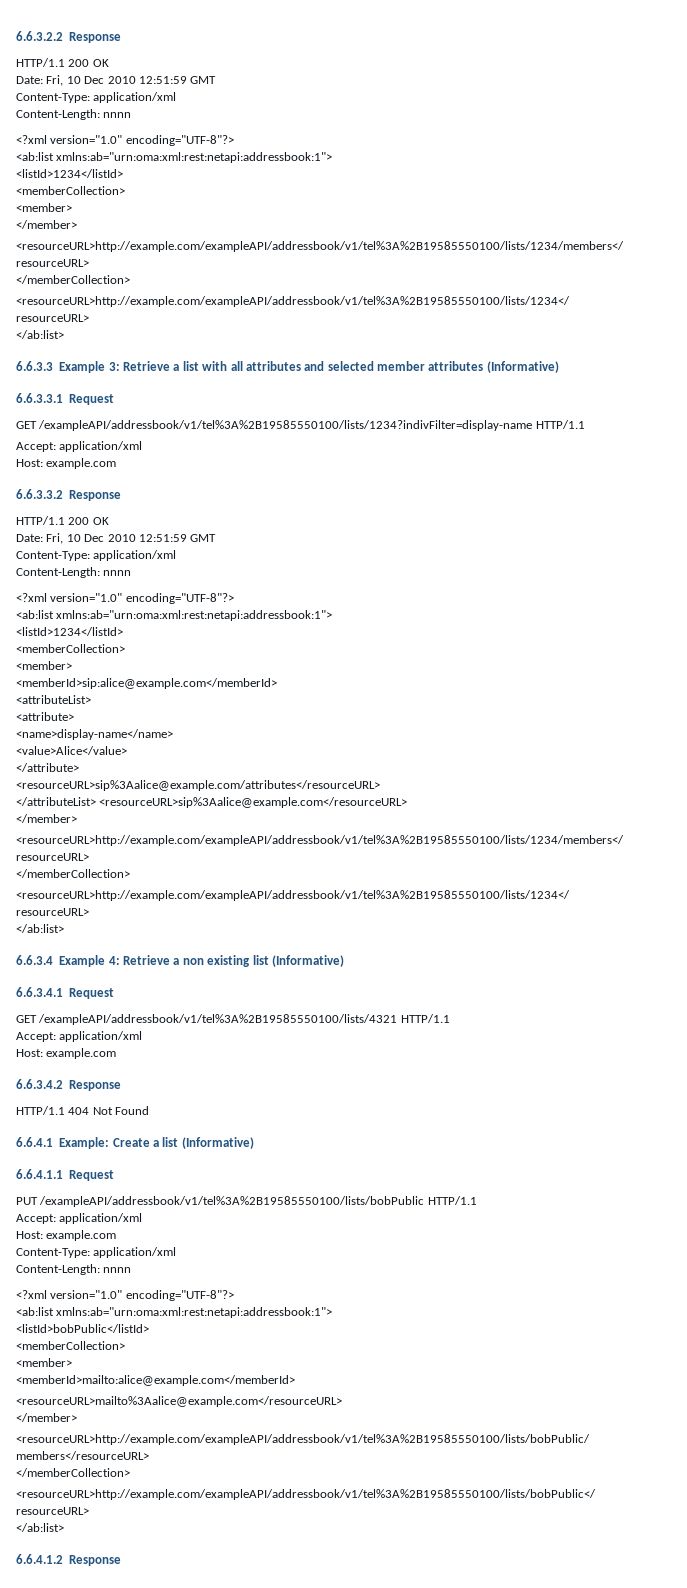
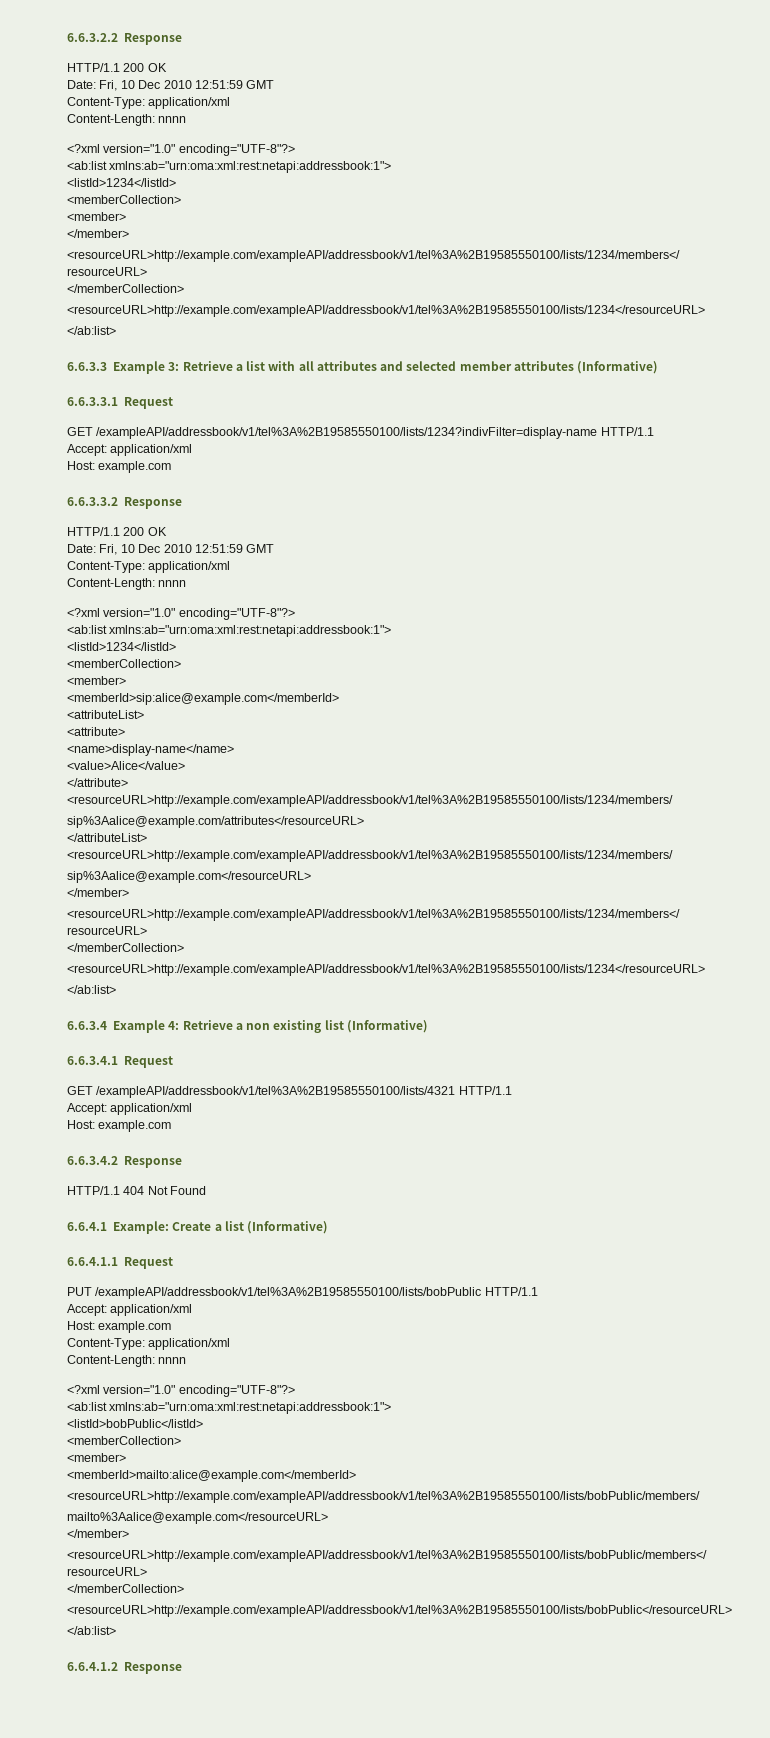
  </attribute>
- <resourceURL>sip%3Aalice@example.com/attributes</resourceURL>
+ <resourceURL>http://example.com/exampleAPI/addressbook/v1/tel%3A%2B19585550100/lists/1234/members/
+ sip%3Aalice@example.com/attributes</resourceURL>
- </attributeList> <resourceURL>sip%3Aalice@example.com</resourceURL>
+ </attributeList> <resourceURL>http://example.com/exampleAPI/addressbook/v1/tel%3A%2B19585550100/lists/1234/members/
+ sip%3Aalice@example.com</resourceURL>
- <resourceURL>mailto%3Aalice@example.com</resourceURL>
+ <resourceURL>http://example.com/exampleAPI/addressbook/v1/tel%3A%2B19585550100/lists/bobPublic/members/
+ mailto%3Aalice@example.com</resourceURL>

